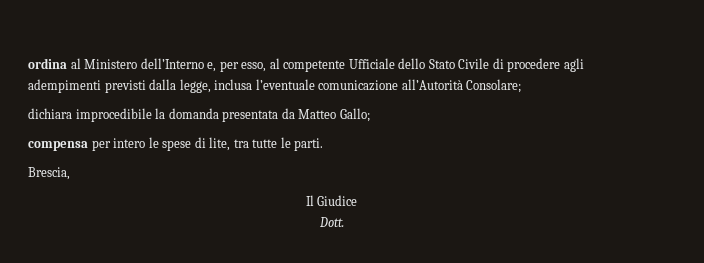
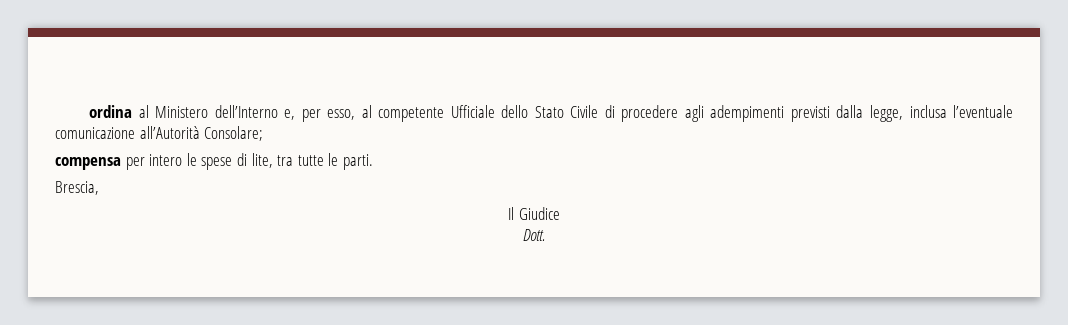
- dichiara improcedibile la domanda presentata da Matteo Gallo;

